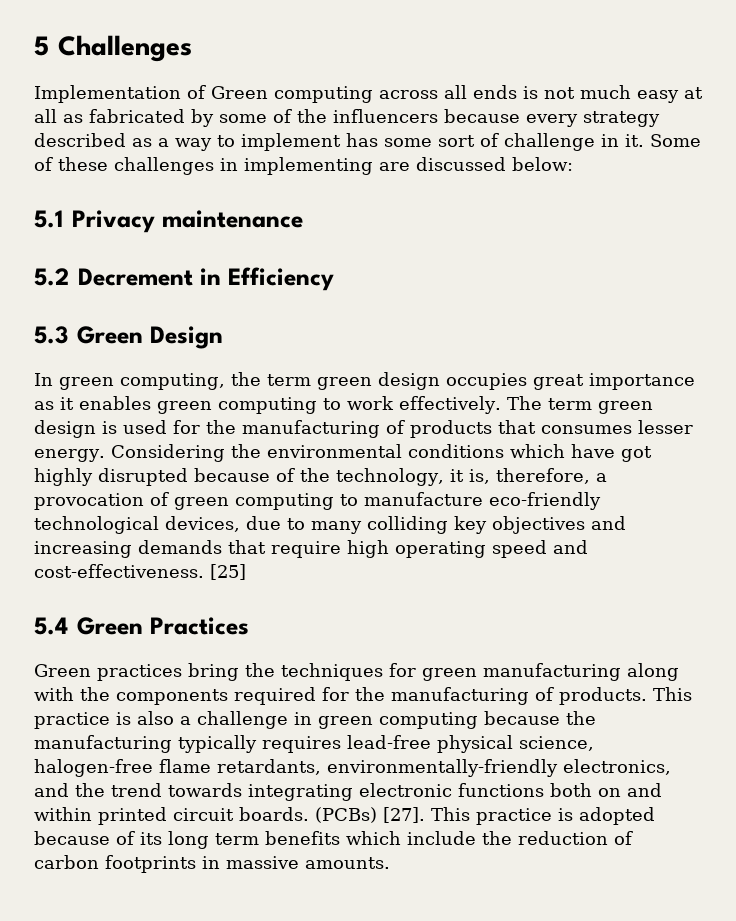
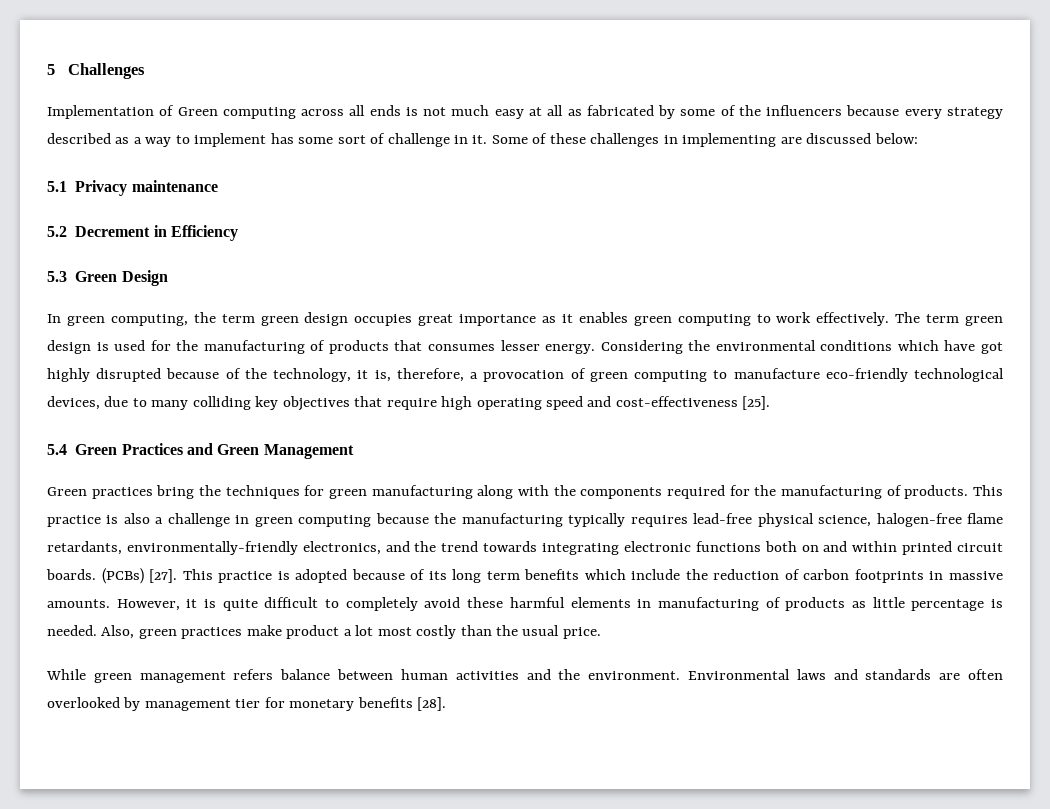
- Considering the environmental conditions which have got highly disrupted because of the technology, it is, therefore, a provocation of green computing to manufacture eco-friendly technological devices, due to many colliding key objectives and increasing demands that require high operating speed and cost-effectiveness. [25]
+ Considering the environmental conditions which have got highly disrupted because of the technology, it is, therefore, a provocation of green computing to manufacture eco-friendly technological devices, due to many colliding key objectives that require high operating speed and cost-effectiveness [25].
- 5.4 Green Practices
+ 5.4 Green Practices and Green Management
+ However, it is quite difficult to completely avoid these harmful elements in manufacturing of products as little percentage is needed. Also, green practices make product a lot most costly than the usual price.
+ While green management refers balance between human activities and the environment. Environmental laws and standards are often overlooked by management tier for monetary benefits [28].

